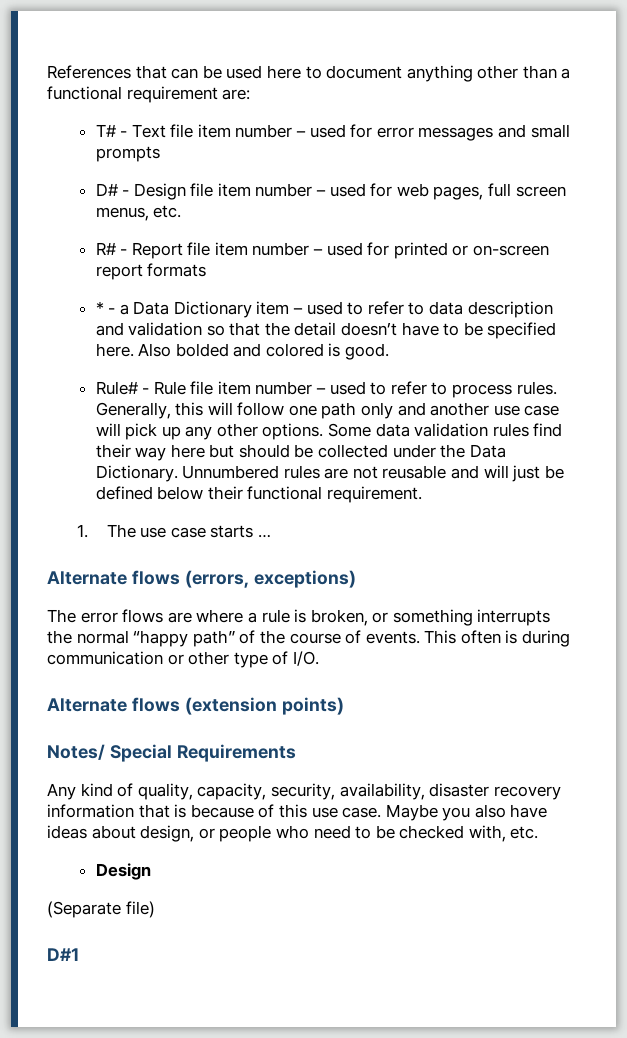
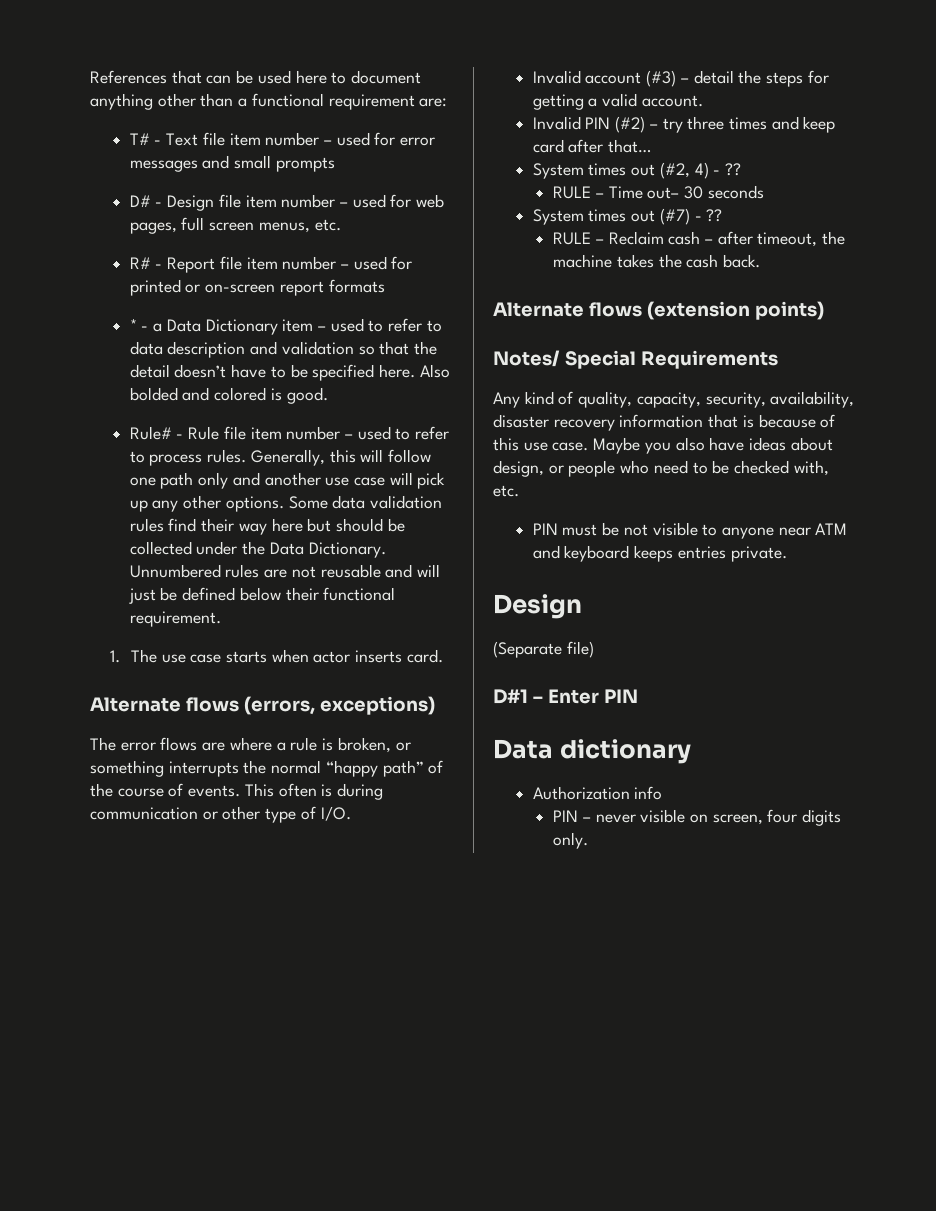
- 1. The use case starts …
+ 1. The use case starts when actor inserts card.
+ Invalid account (#3) – detail the steps for getting a valid account.
+ Invalid PIN (#2) – try three times and keep card after that…
+ System times out (#2, 4) - ??
+ RULE – Time out– 30 seconds
+ System times out (#7) - ??
+ RULE – Reclaim cash – after timeout, the machine takes the cash back.
  Maybe you also have ideas about design, or people who need to be checked with, etc.
+ PIN must be not visible to anyone near ATM and keyboard keeps entries private.
  Design
  (Separate file)
- D#1
+ D#1 – Enter PIN
+ Data dictionary
+ Authorization info
+ PIN – never visible on screen, four digits only.

